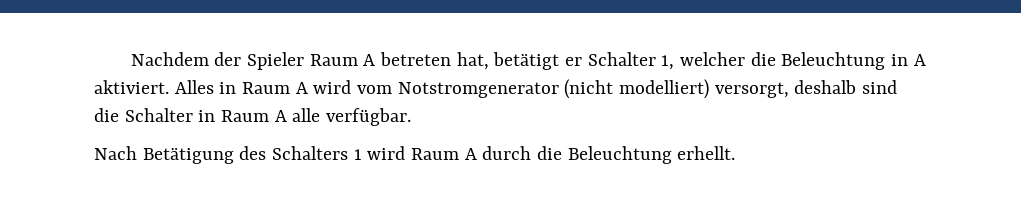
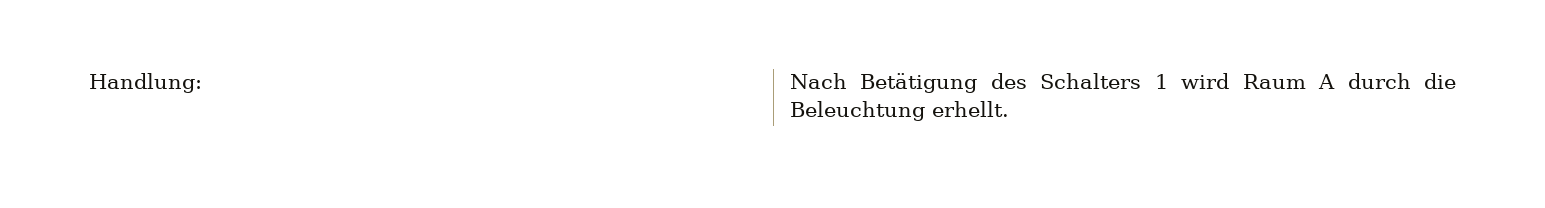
- Nachdem der Spieler Raum A betreten hat, betätigt er Schalter 1, welcher die Beleuchtung in A aktiviert. Alles in Raum A wird vom Notstromgenerator (nicht modelliert) versorgt, deshalb sind die Schalter in Raum A alle verfügbar.
+ Handlung:

